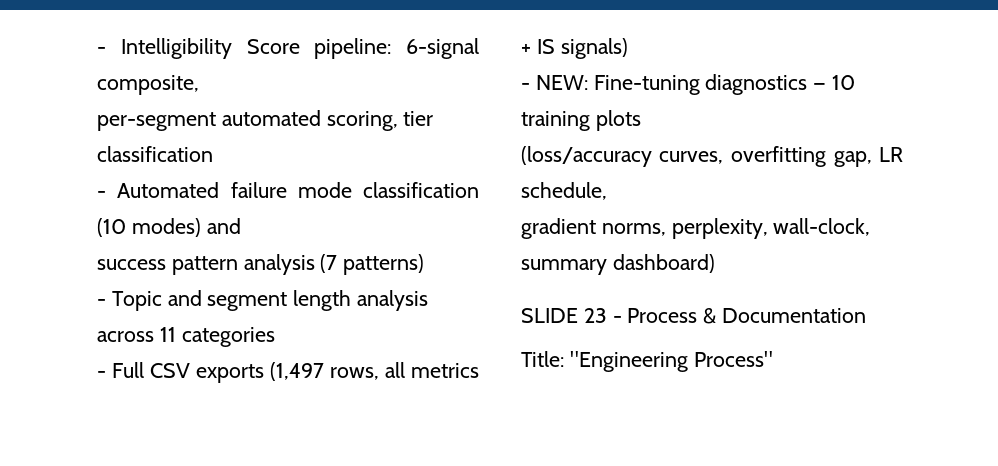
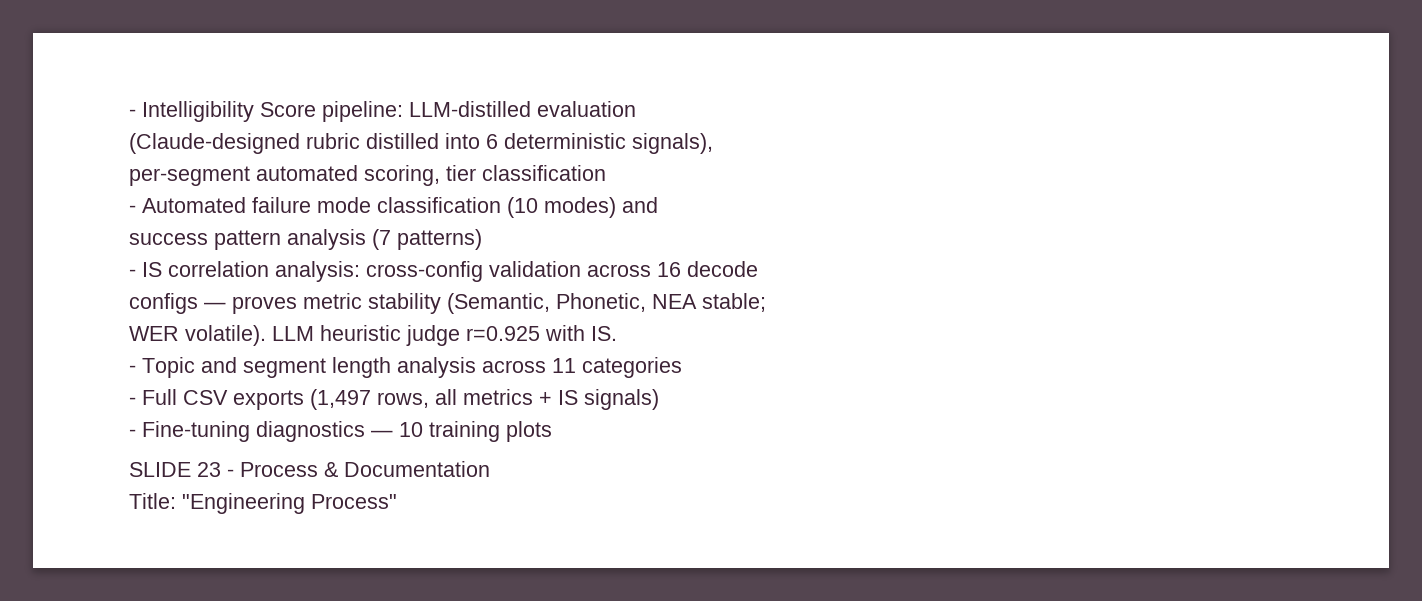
- - Intelligibility Score pipeline: 6-signal composite,
+ - Intelligibility Score pipeline: LLM-distilled evaluation
+ (Claude-designed rubric distilled into 6 deterministic signals),
+ - IS correlation analysis: cross-config validation across 16 decode
+ configs — proves metric stability (Semantic, Phonetic, NEA stable;
+ WER volatile). LLM heuristic judge r=0.925 with IS.
- - NEW: Fine-tuning diagnostics — 10 training plots
+ - Fine-tuning diagnostics — 10 training plots
- (loss/accuracy curves, overfitting gap, LR schedule,
- gradient norms, perplexity, wall-clock, summary dashboard)

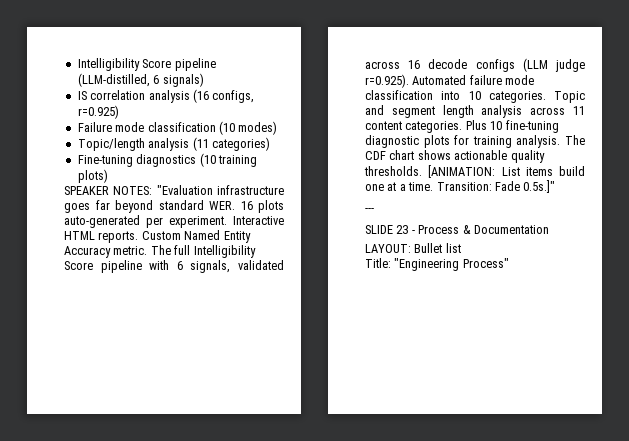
- - Intelligibility Score pipeline: LLM-distilled evaluation
- (Claude-designed rubric distilled into 6 deterministic signals),
- per-segment automated scoring, tier classification
- - Automated failure mode classification (10 modes) and
- success pattern analysis (7 patterns)
- - IS correlation analysis: cross-config validation across 16 decode
- configs — proves metric stability (Semantic, Phonetic, NEA stable;
- WER volatile). LLM heuristic judge r=0.925 with IS.
- - Topic and segment length analysis across 11 categories
- - Full CSV exports (1,497 rows, all metrics + IS signals)
- - Fine-tuning diagnostics — 10 training plots
+ Intelligibility Score pipeline (LLM-distilled, 6 signals)
+ IS correlation analysis (16 configs, r=0.925)
+ Failure mode classification (10 modes)
+ Topic/length analysis (11 categories)
+ Fine-tuning diagnostics (10 training plots)
+ SPEAKER NOTES: "Evaluation infrastructure goes far beyond standard WER. 16 plots auto-generated per experiment. Interactive HTML reports. Custom Named Entity Accuracy metric. The full Intelligibility Score pipeline with 6 signals, validated across 16 decode configs (LLM judge r=0.925). Automated failure mode classification into 10 categories. Topic and segment length analysis across 11 content categories. Plus 10 fine-tuning diagnostic plots for training analysis. The CDF chart shows actionable quality thresholds. [ANIMATION: List items build one at a time. Transition: Fade 0.5s.]"
+ ---
+ LAYOUT: Bullet list

